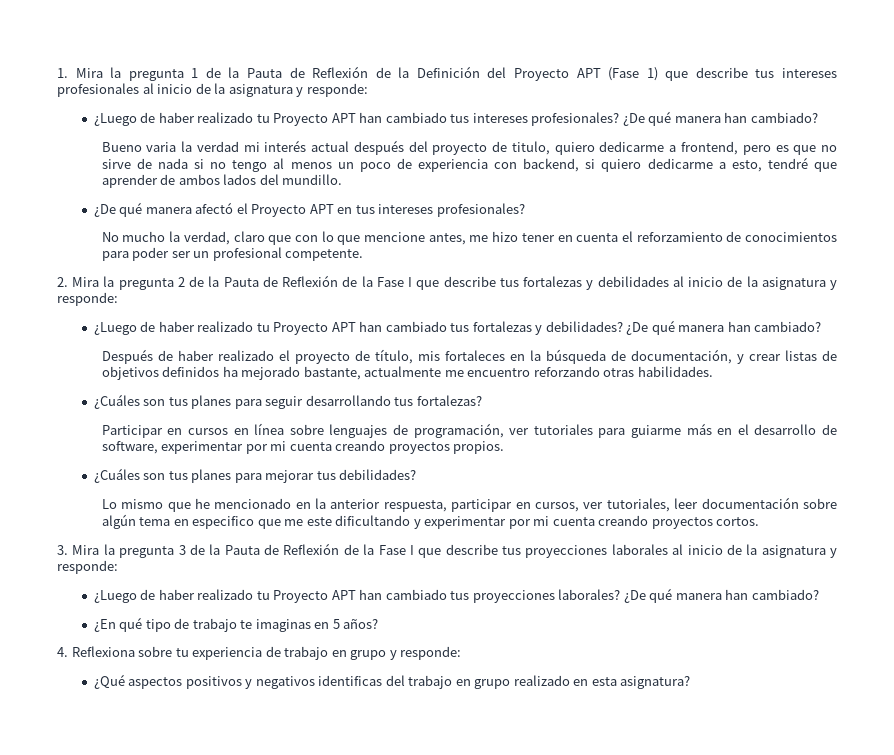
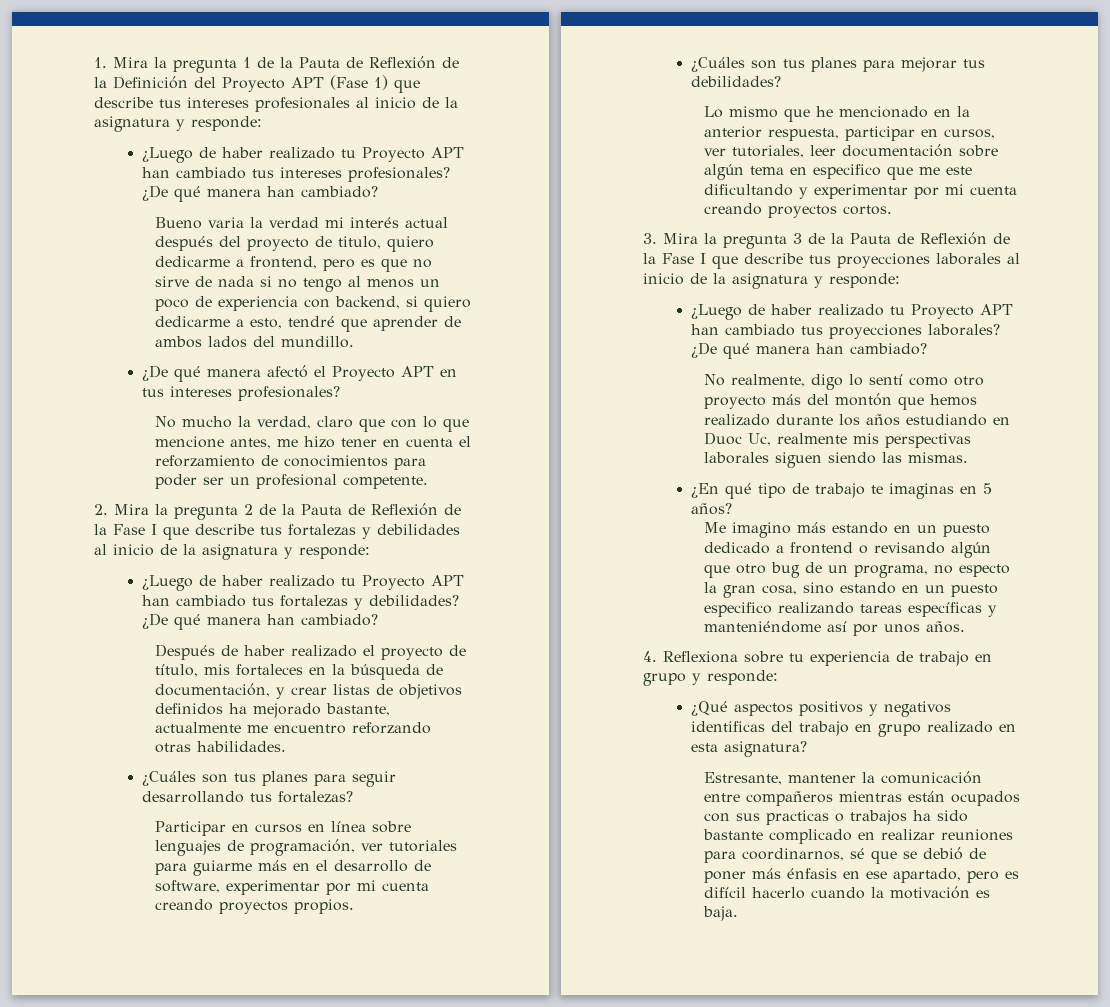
+ No realmente, digo lo sentí como otro proyecto más del montón que hemos realizado durante los años estudiando en Duoc Uc, realmente mis perspectivas laborales siguen siendo las mismas.
+ Me imagino más estando en un puesto dedicado a frontend o revisando algún que otro bug de un programa, no especto la gran cosa, sino estando en un puesto especifico realizando tareas específicas y manteniéndome así por unos años.
+ Estresante, mantener la comunicación entre compañeros mientras están ocupados con sus practicas o trabajos ha sido bastante complicado en realizar reuniones para coordinarnos, sé que se debió de poner más énfasis en ese apartado, pero es difícil hacerlo cuando la motivación es baja.

